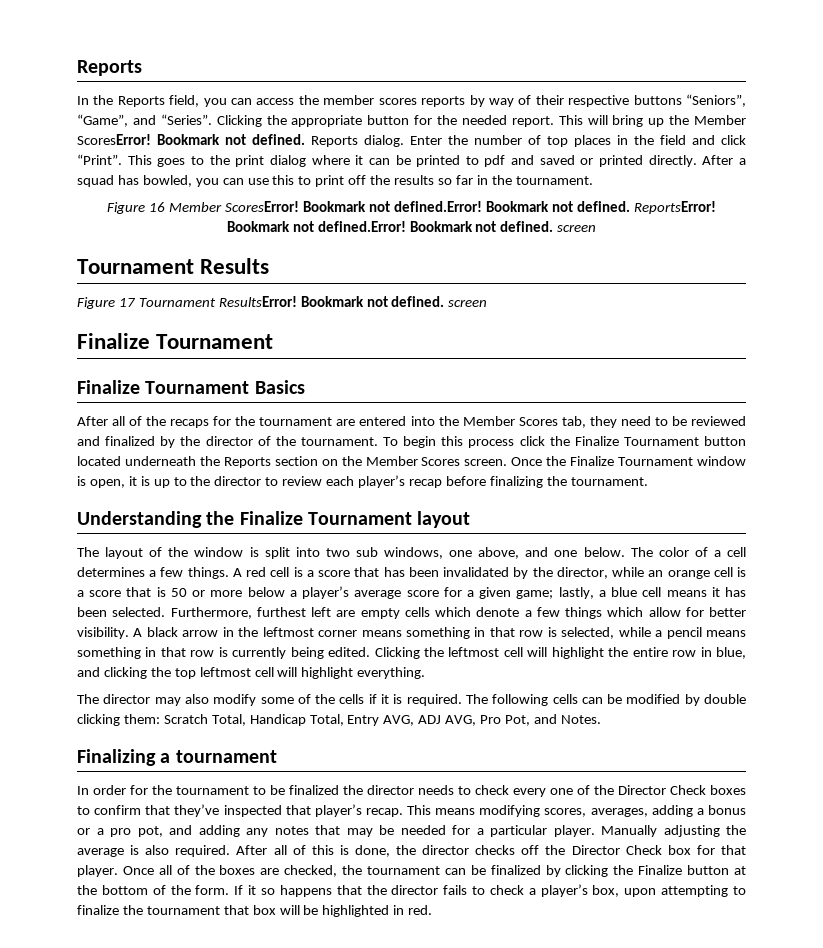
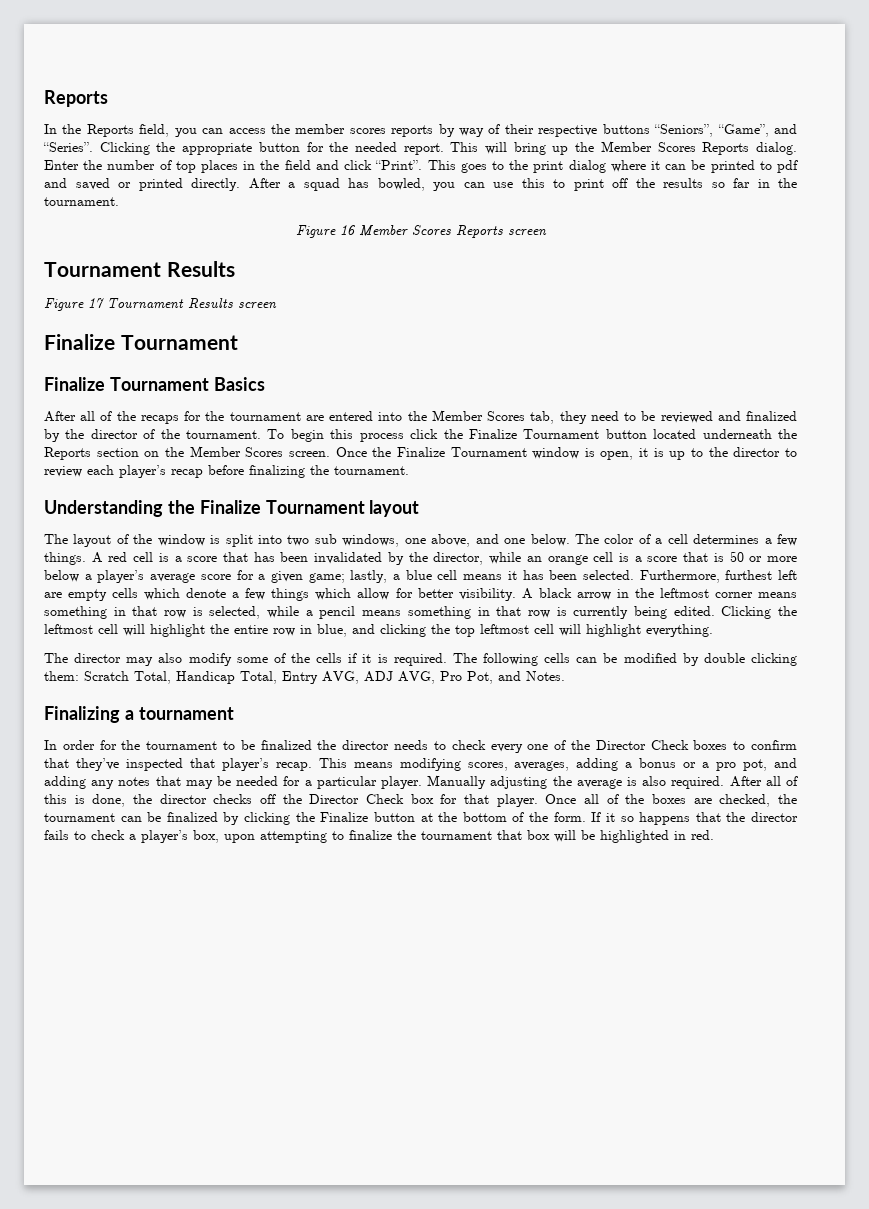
- This will bring up the Member ScoresError! Bookmark not defined. Reports dialog.
+ This will bring up the Member Scores Reports dialog.
- Figure 16 Member ScoresError! Bookmark not defined.Error! Bookmark not defined. ReportsError! Bookmark not defined.Error! Bookmark not defined. screen
+ Figure 16 Member Scores Reports screen
- Figure 17 Tournament ResultsError! Bookmark not defined. screen
+ Figure 17 Tournament Results screen

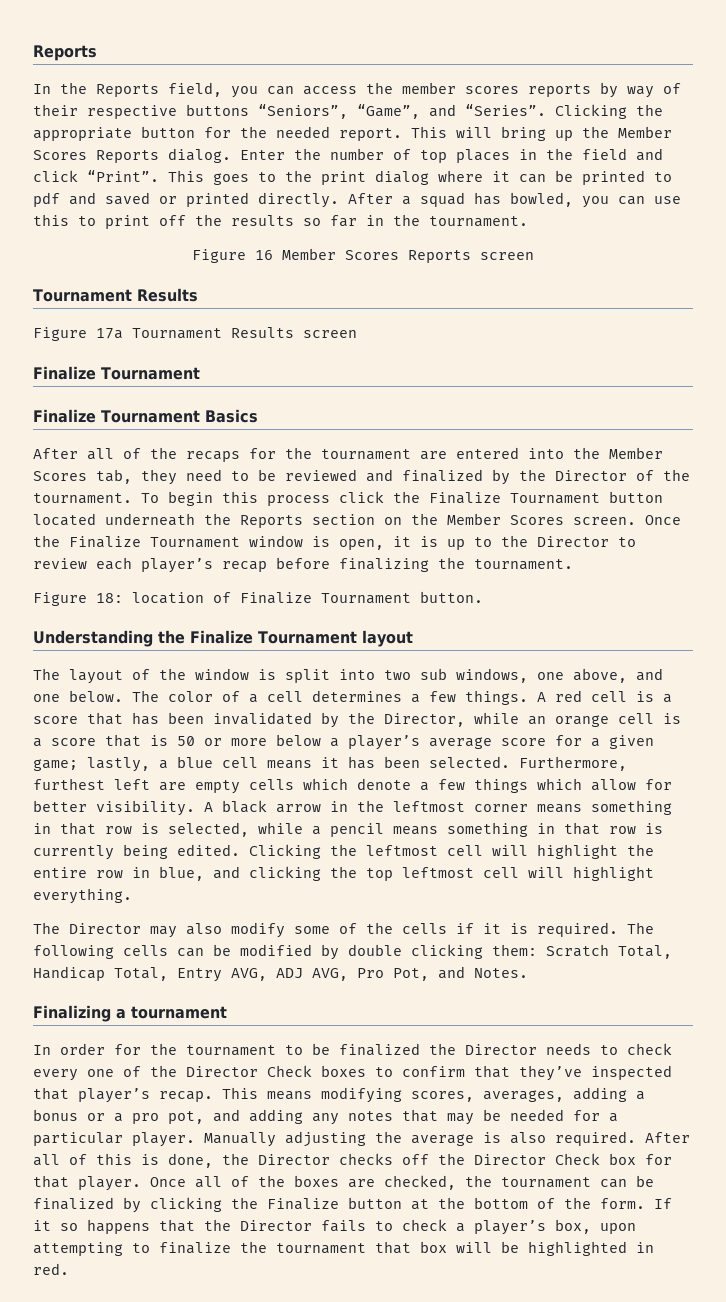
- Figure 17 Tournament Results screen
+ Figure 17a Tournament Results screen
- After all of the recaps for the tournament are entered into the Member Scores tab, they need to be reviewed and finalized by the director of the tournament.
+ After all of the recaps for the tournament are entered into the Member Scores tab, they need to be reviewed and finalized by the Director of the tournament.
- Once the Finalize Tournament window is open, it is up to the director to review each player’s recap before finalizing the tournament.
+ Once the Finalize Tournament window is open, it is up to the Director to review each player’s recap before finalizing the tournament.
+ Figure 18: location of Finalize Tournament button.
- A red cell is a score that has been invalidated by the director, while an orange cell is a score that is 50 or more below a player’s average score for a given game; lastly, a blue cell means it has been selected.
+ A red cell is a score that has been invalidated by the Director, while an orange cell is a score that is 50 or more below a player’s average score for a given game; lastly, a blue cell means it has been selected.
- The director may also modify some of the cells if it is required.
+ The Director may also modify some of the cells if it is required.
- In order for the tournament to be finalized the director needs to check every one of the Director Check boxes to confirm that they’ve inspected that player’s recap.
+ In order for the tournament to be finalized the Director needs to check every one of the Director Check boxes to confirm that they’ve inspected that player’s recap.
- After all of this is done, the director checks off the Director Check box for that player.
+ After all of this is done, the Director checks off the Director Check box for that player.
- If it so happens that the director fails to check a player’s box, upon attempting to finalize the tournament that box will be highlighted in red.
+ If it so happens that the Director fails to check a player’s box, upon attempting to finalize the tournament that box will be highlighted in red.

